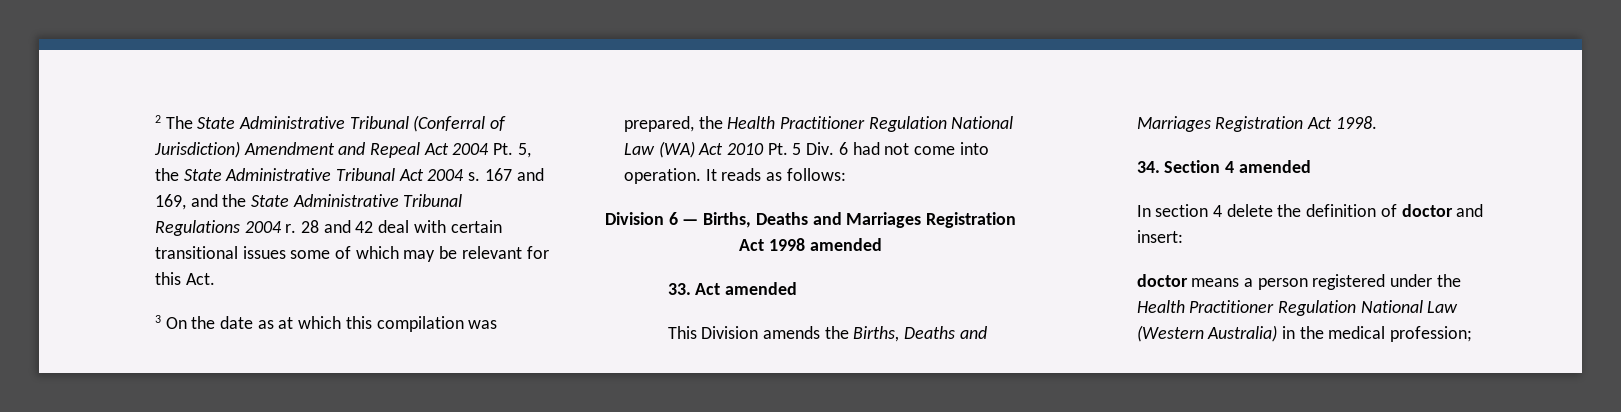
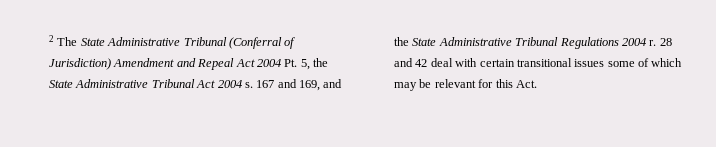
- 3 On the date as at which this compilation was prepared, the Health Practitioner Regulation National Law (WA) Act 2010 Pt. 5 Div. 6 had not come into operation. It reads as follows:
- Division 6 — Births, Deaths and Marriages Registration Act 1998 amended
- 33. Act amended
- This Division amends the Births, Deaths and Marriages Registration Act 1998.
- 34. Section 4 amended
- In section 4 delete the definition of doctor and insert:
- doctor means a person registered under the Health Practitioner Regulation National Law (Western Australia) in the medical profession;

